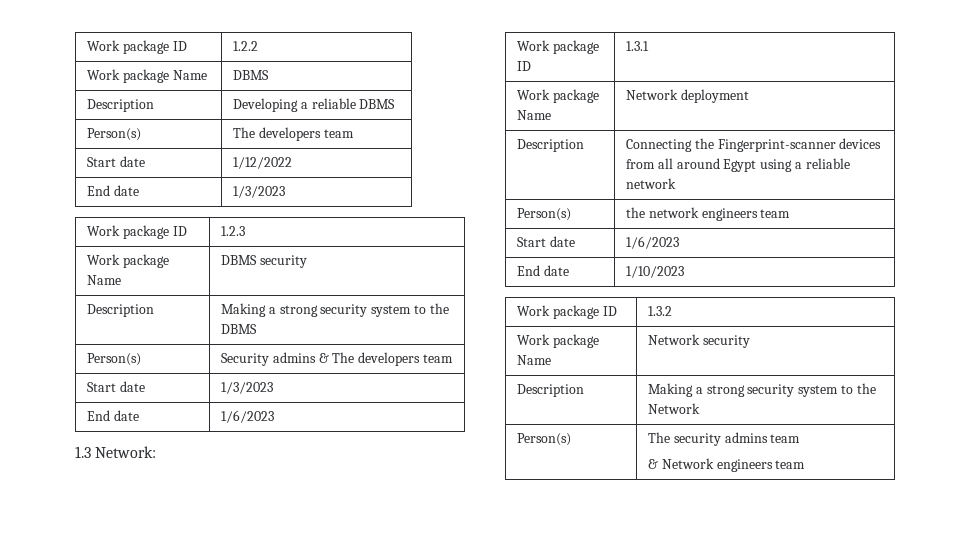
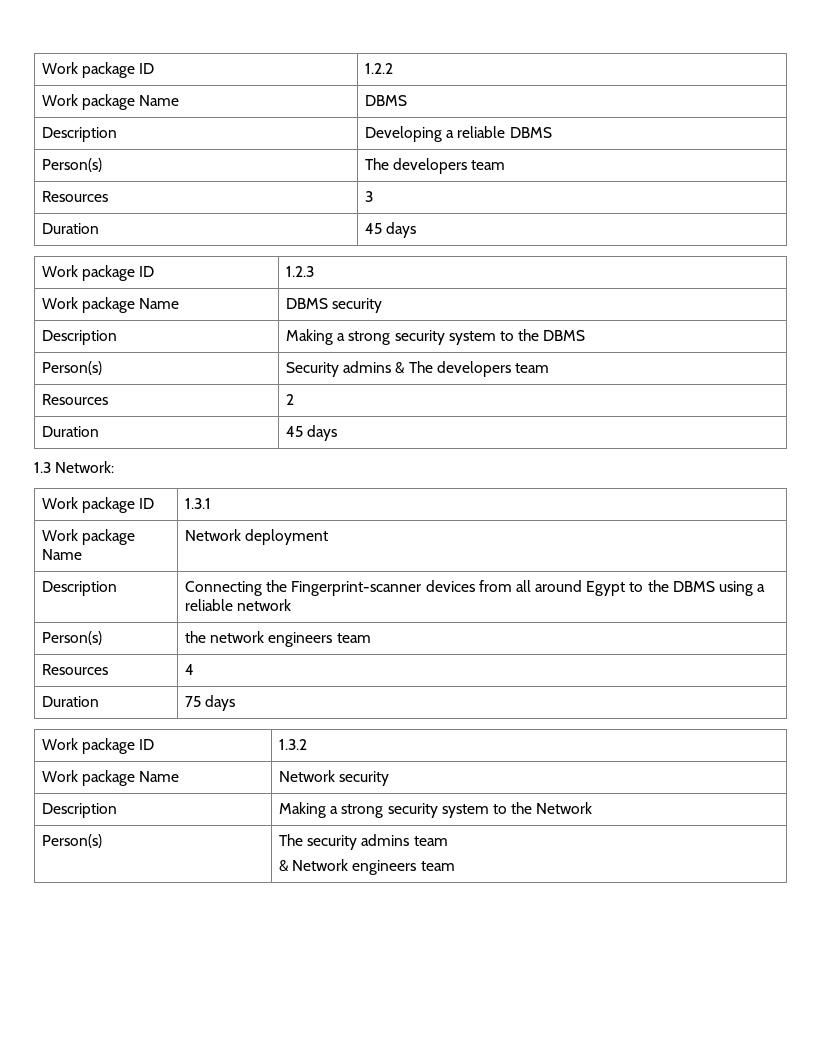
- Start date | 1/12/2022
- End date | 1/3/2023
+ Resources | 3
+ Duration | 45 days
- Start date | 1/3/2023
- End date | 1/6/2023
+ Resources | 2
+ Duration | 45 days
- Description | Connecting the Fingerprint-scanner devices from all around Egypt using a reliable network
+ Description | Connecting the Fingerprint-scanner devices from all around Egypt to the DBMS using a reliable network
- Start date | 1/6/2023
- End date | 1/10/2023
+ Resources | 4
+ Duration | 75 days

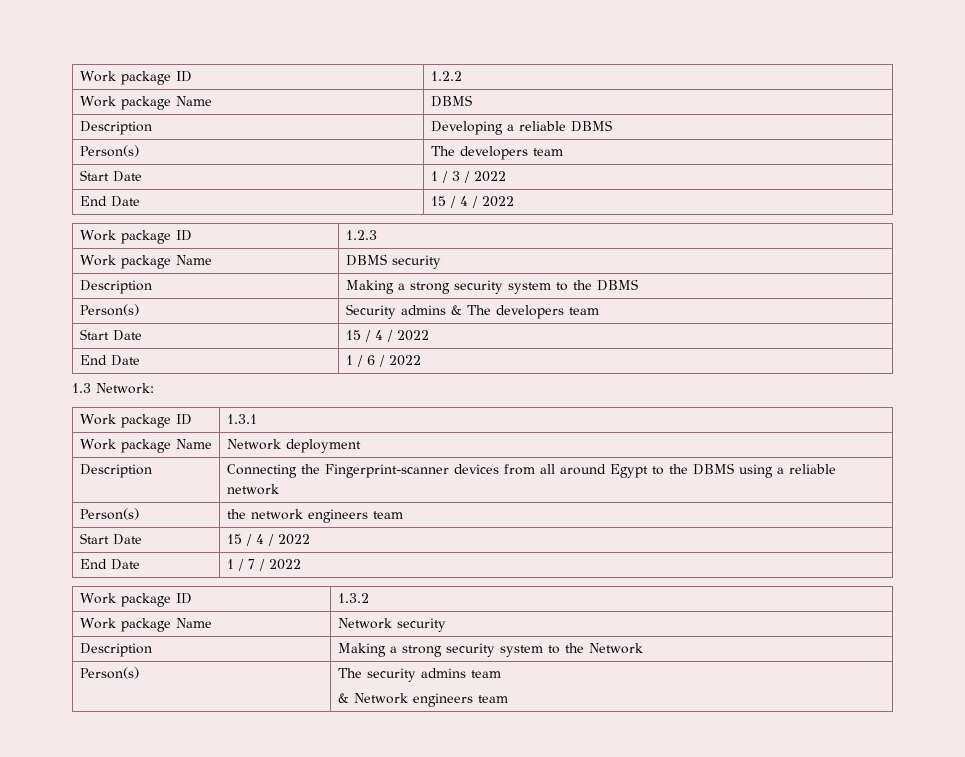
- Resources | 3
- Duration | 45 days
+ Start Date | 1 / 3 / 2022
+ End Date | 15 / 4 / 2022
  Person(s) | Security admins & The developers team
- Resources | 2
- Duration | 45 days
+ Start Date | 15 / 4 / 2022
+ End Date | 1 / 6 / 2022
  Person(s) | the network engineers team
- Resources | 4
- Duration | 75 days
+ Start Date | 15 / 4 / 2022
+ End Date | 1 / 7 / 2022

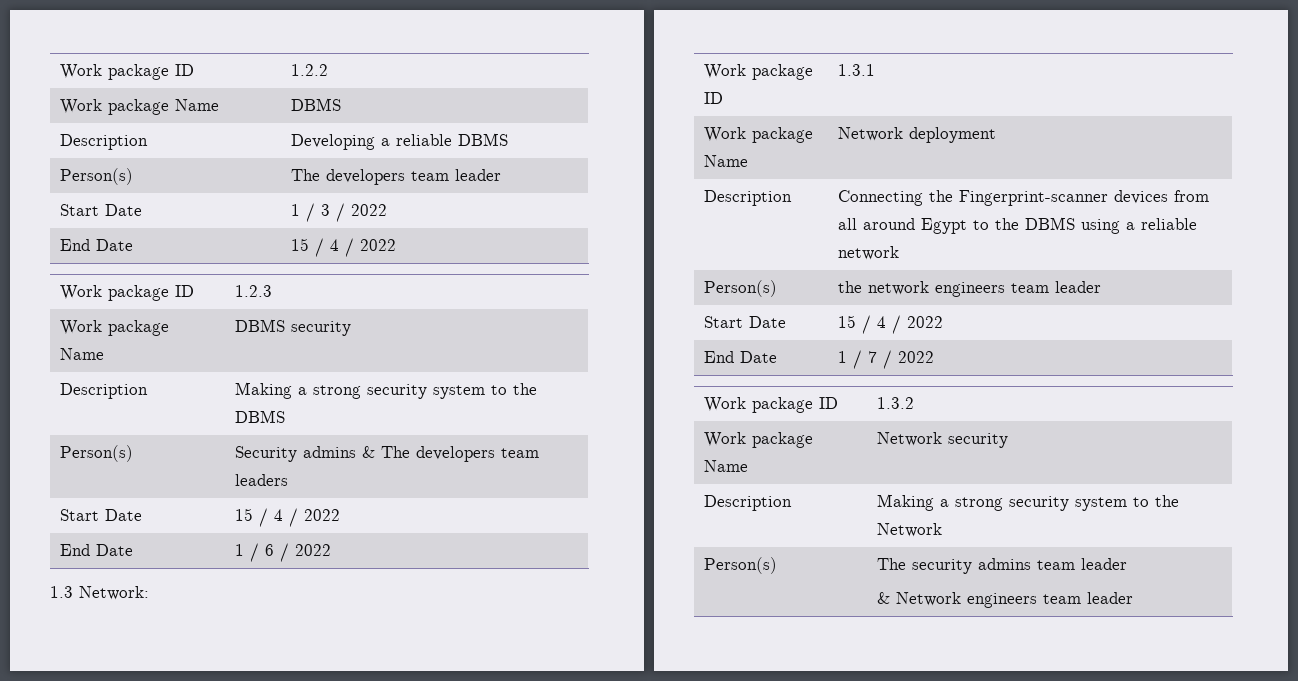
- Person(s) | The developers team
+ Person(s) | The developers team leader
- Person(s) | Security admins & The developers team
+ Person(s) | Security admins & The developers team leaders
- Person(s) | the network engineers team
+ Person(s) | the network engineers team leader
- Person(s) | The security admins team
- & Network engineers team
+ Person(s) | The security admins team leader
+ & Network engineers team leader

